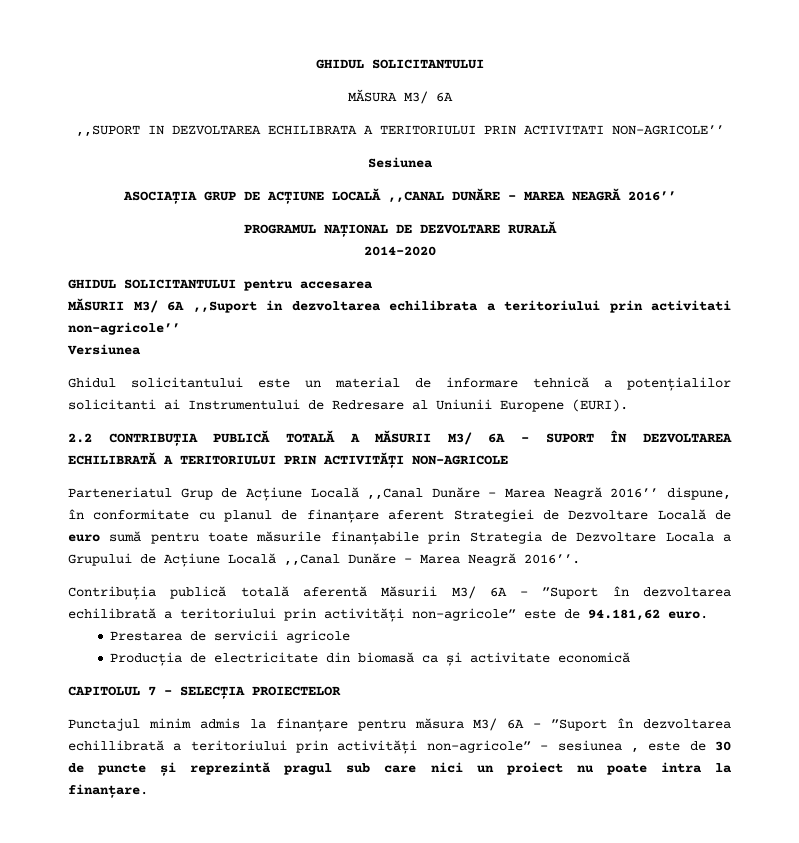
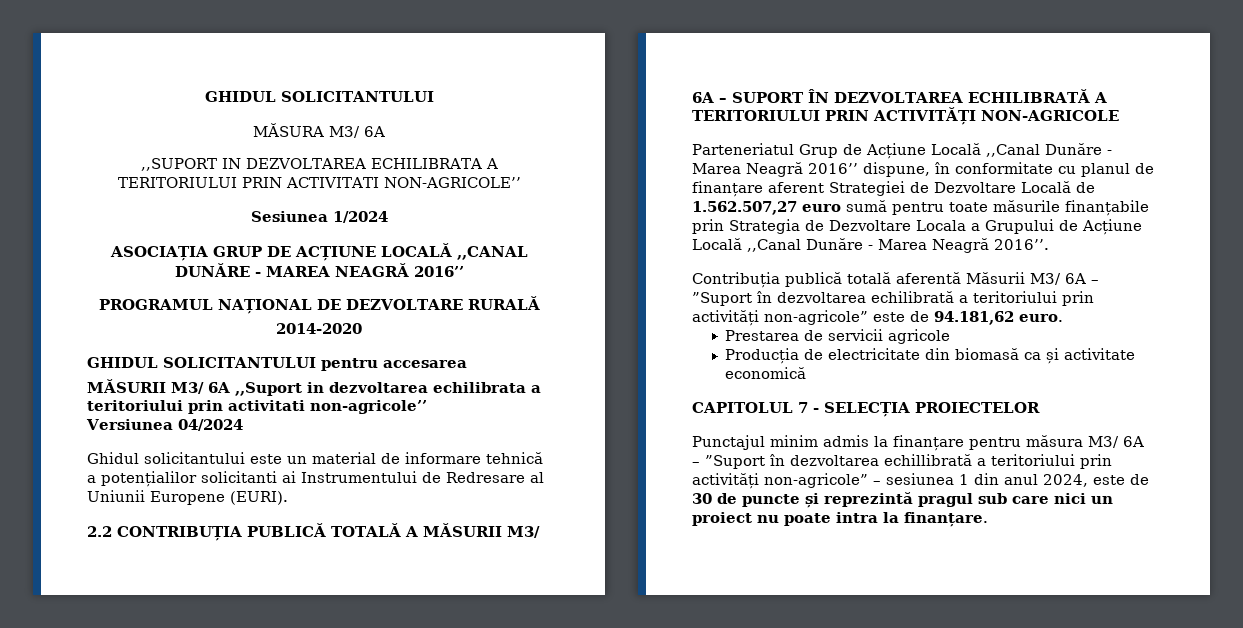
- Sesiunea
+ Sesiunea 1/2024
- Versiunea
+ Versiunea 04/2024
- Parteneriatul Grup de Acțiune Locală ,,Canal Dunăre - Marea Neagră 2016’’ dispune, în conformitate cu planul de finanțare aferent Strategiei de Dezvoltare Locală de euro sumă pentru toate măsurile finanțabile prin Strategia de Dezvoltare Locala a Grupului de Acțiune Locală ,,Canal Dunăre - Marea Neagră 2016’’.
+ Parteneriatul Grup de Acțiune Locală ,,Canal Dunăre - Marea Neagră 2016’’ dispune, în conformitate cu planul de finanțare aferent Strategiei de Dezvoltare Locală de 1.562.507,27 euro sumă pentru toate măsurile finanțabile prin Strategia de Dezvoltare Locala a Grupului de Acțiune Locală ,,Canal Dunăre - Marea Neagră 2016’’.
- Punctajul minim admis la finanțare pentru măsura M3/ 6A – ”Suport în dezvoltarea echillibrată a teritoriului prin activități non-agricole” – sesiunea , este de 30 de puncte și reprezintă pragul sub care nici un proiect nu poate intra la finanțare.
+ Punctajul minim admis la finanțare pentru măsura M3/ 6A – ”Suport în dezvoltarea echillibrată a teritoriului prin activități non-agricole” – sesiunea 1 din anul 2024, este de 30 de puncte și reprezintă pragul sub care nici un proiect nu poate intra la finanțare.

